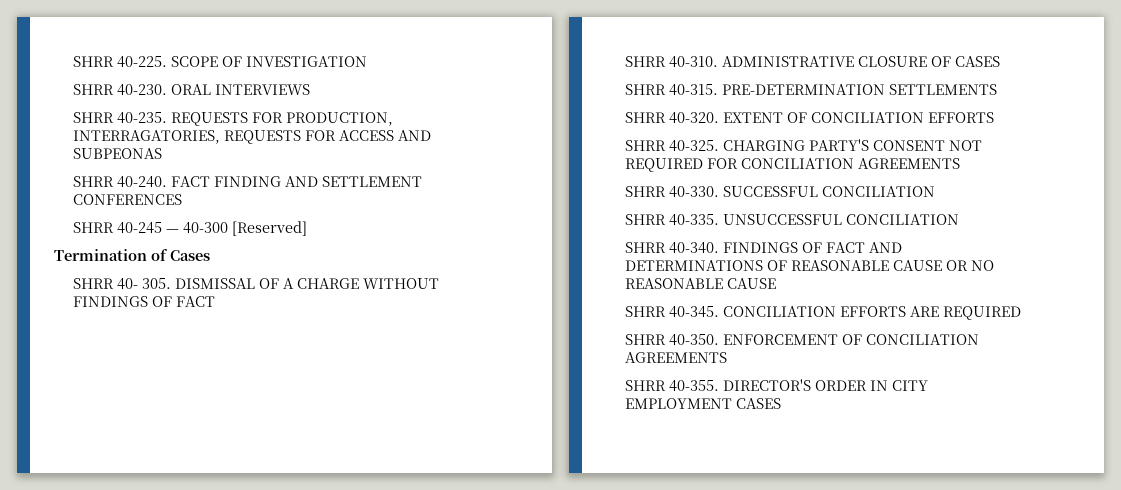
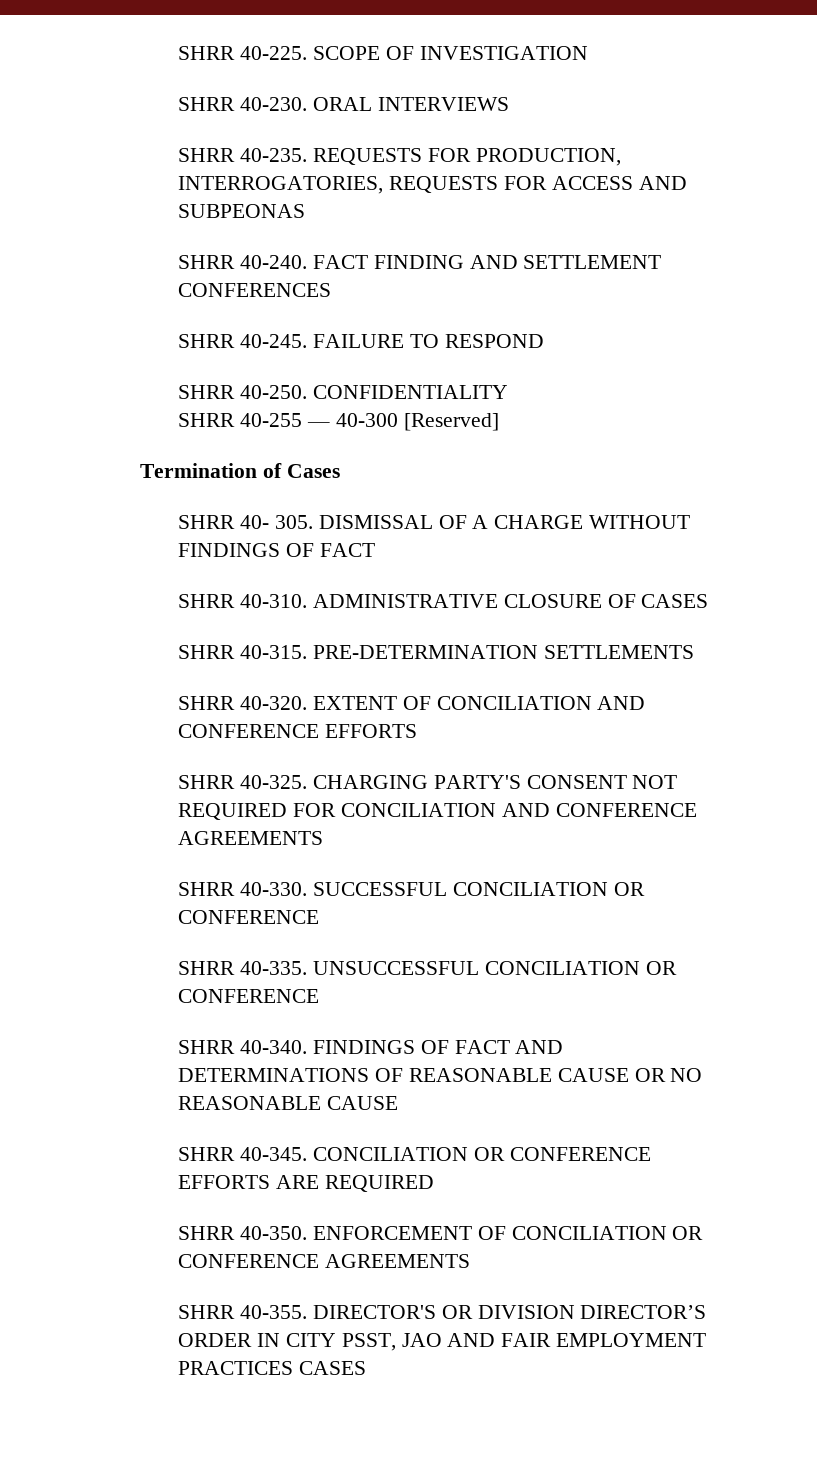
- REQUESTS FOR PRODUCTION, INTERRAGATORIES, REQUESTS FOR ACCESS AND SUBPEONAS
+ REQUESTS FOR PRODUCTION, INTERROGATORIES, REQUESTS FOR ACCESS AND SUBPEONAS
- SHRR 40-245 — 40-300 [Reserved]
+ SHRR 40-245. FAILURE TO RESPOND
+ SHRR 40-250. CONFIDENTIALITY
+ SHRR 40-255 — 40-300 [Reserved]
- EXTENT OF CONCILIATION EFFORTS
+ EXTENT OF CONCILIATION AND CONFERENCE EFFORTS
- CHARGING PARTY'S CONSENT NOT REQUIRED FOR CONCILIATION AGREEMENTS
+ CHARGING PARTY'S CONSENT NOT REQUIRED FOR CONCILIATION AND CONFERENCE AGREEMENTS
- SUCCESSFUL CONCILIATION
+ SUCCESSFUL CONCILIATION OR CONFERENCE
- UNSUCCESSFUL CONCILIATION
+ UNSUCCESSFUL CONCILIATION OR CONFERENCE
- CONCILIATION EFFORTS ARE REQUIRED
+ CONCILIATION OR CONFERENCE EFFORTS ARE REQUIRED
- ENFORCEMENT OF CONCILIATION AGREEMENTS
+ ENFORCEMENT OF CONCILIATION OR CONFERENCE AGREEMENTS
- DIRECTOR'S ORDER IN CITY EMPLOYMENT CASES
+ DIRECTOR'S OR DIVISION DIRECTOR’S ORDER IN CITY PSST, JAO AND FAIR EMPLOYMENT PRACTICES CASES

